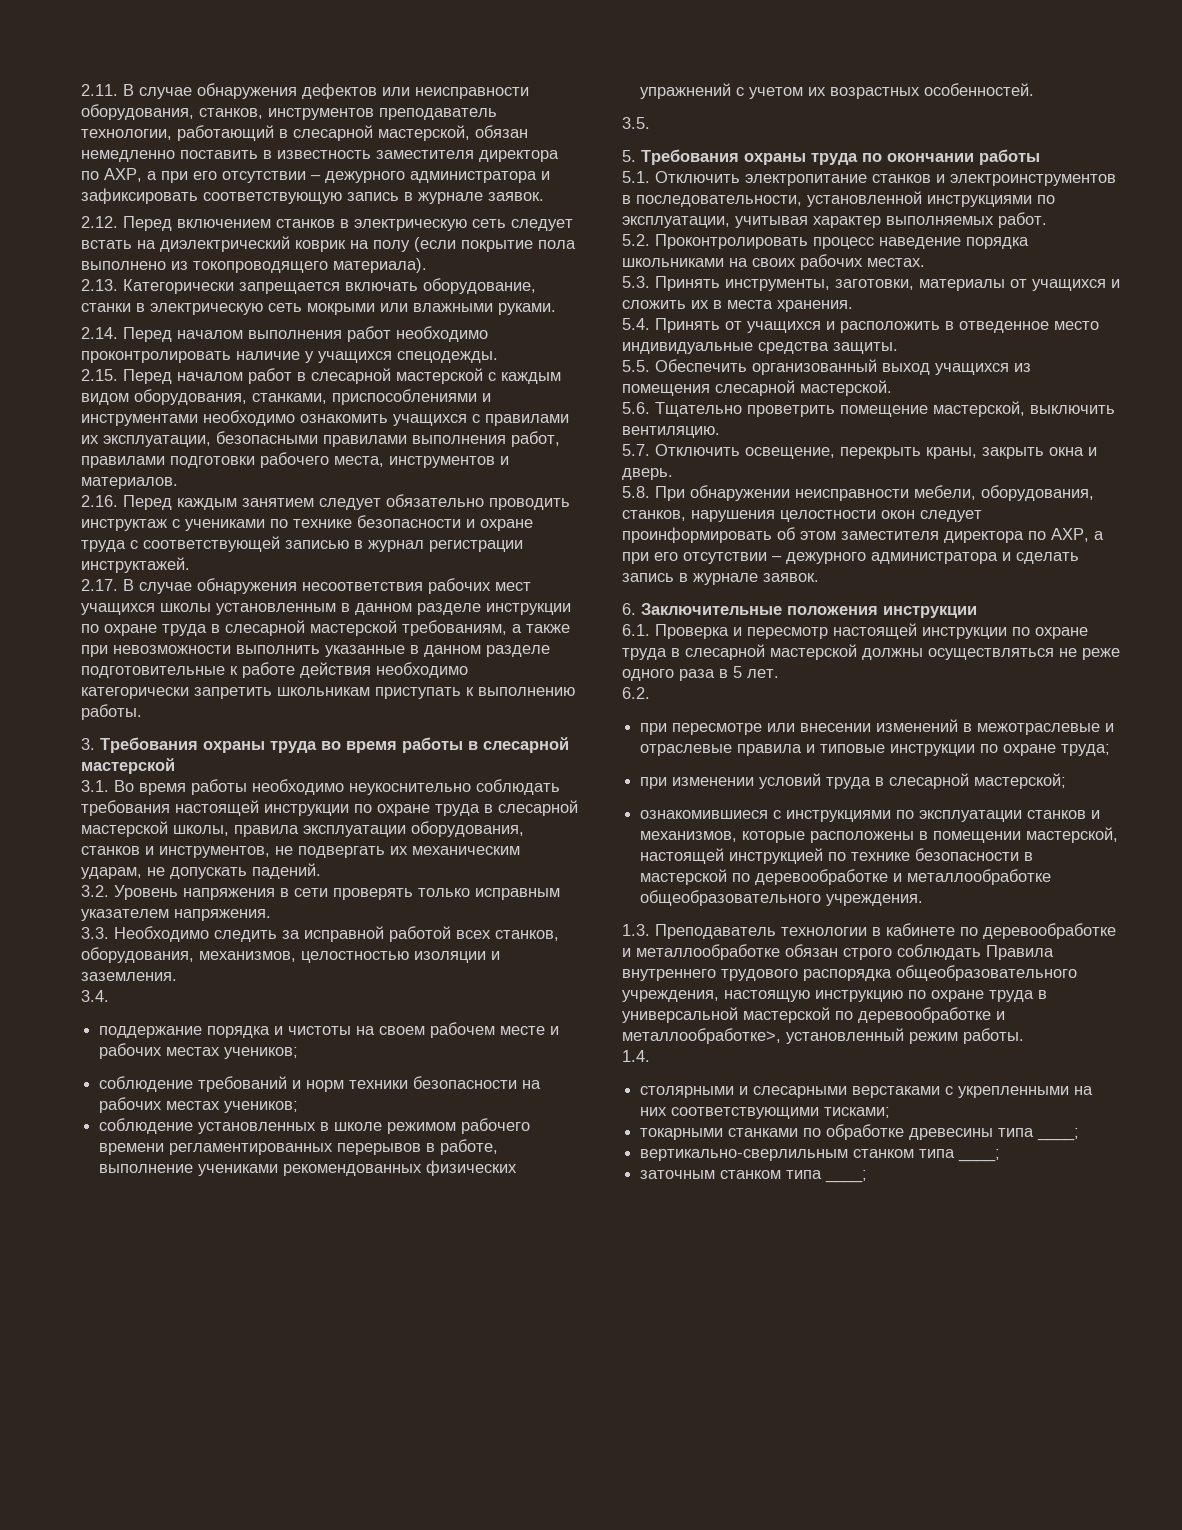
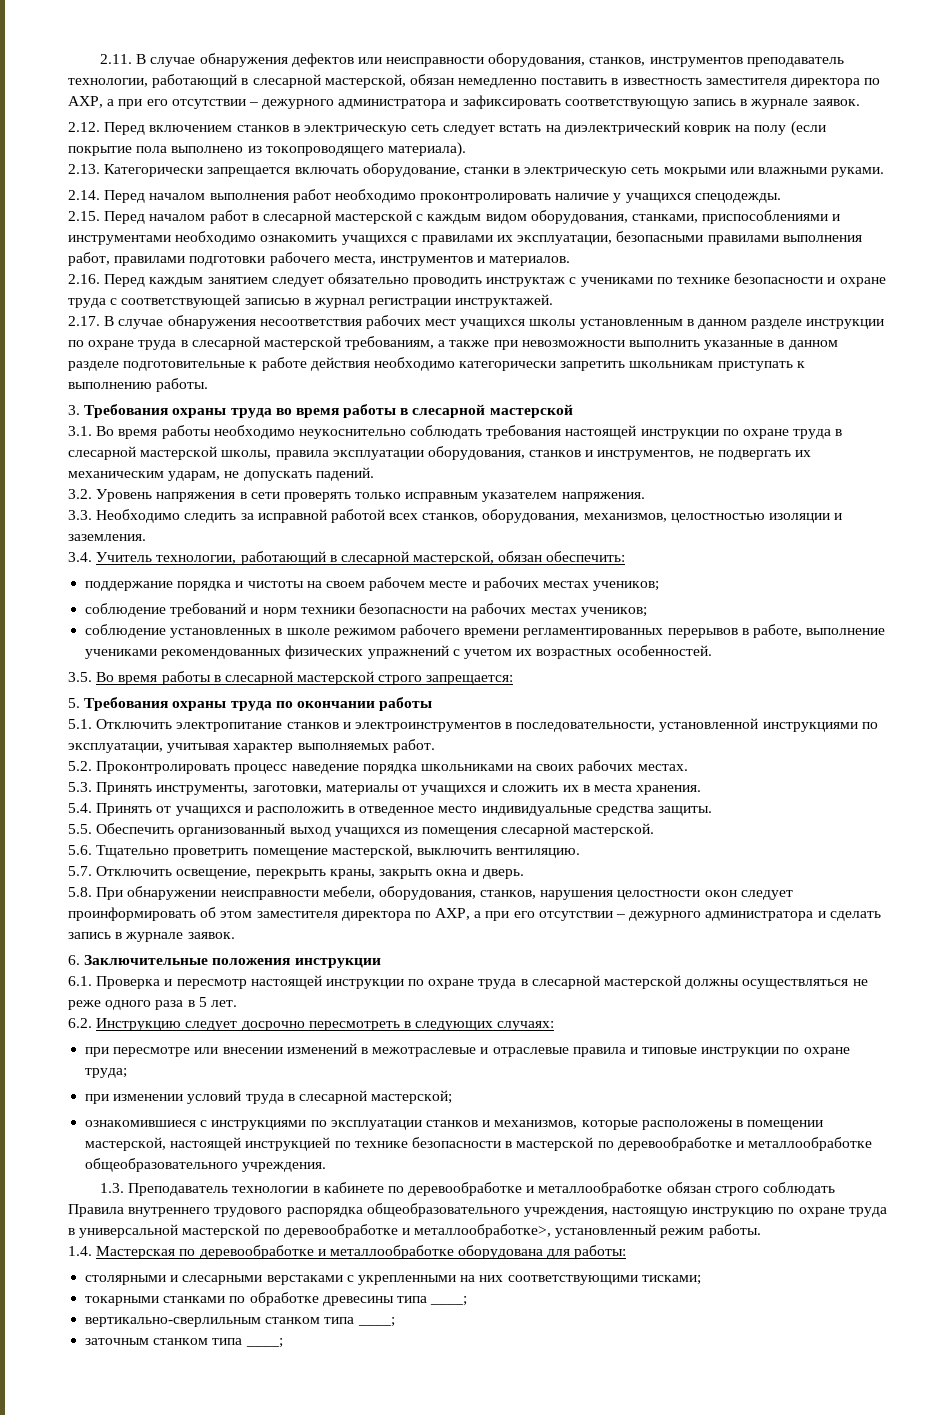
- 3.4.
+ 3.4. Учитель технологии, работающий в слесарной мастерской, обязан обеспечить:
- 3.5.
+ 3.5. Во время работы в слесарной мастерской строго запрещается:
- 6.2.
+ 6.2. Инструкцию следует досрочно пересмотреть в следующих случаях:
- 1.4.
+ 1.4. Мастерская по деревообработке и металлообработке оборудована для работы:

